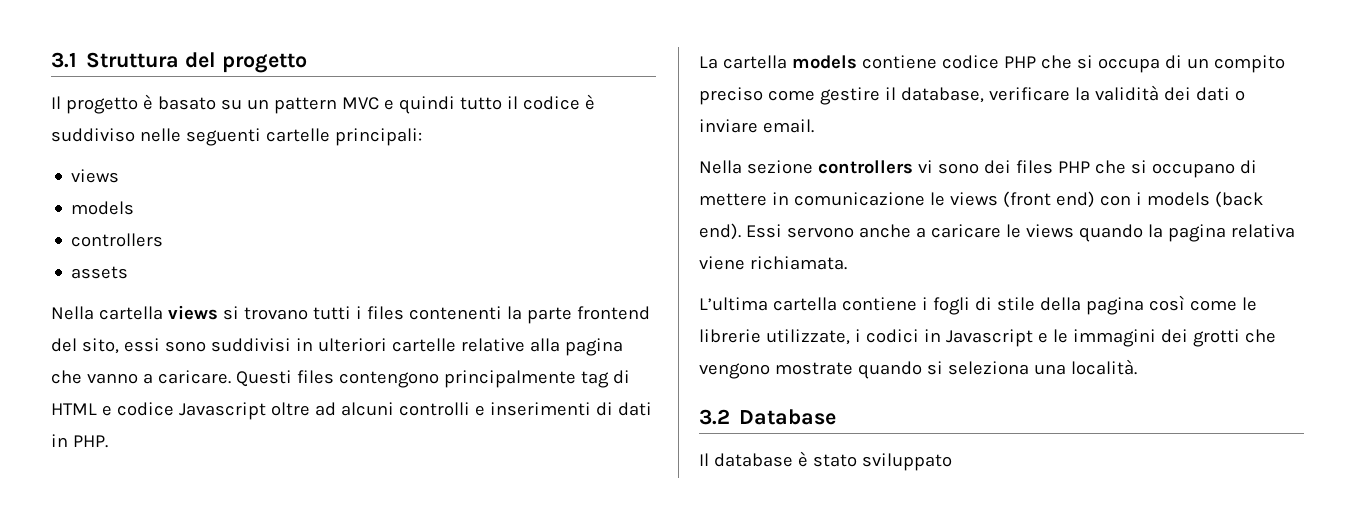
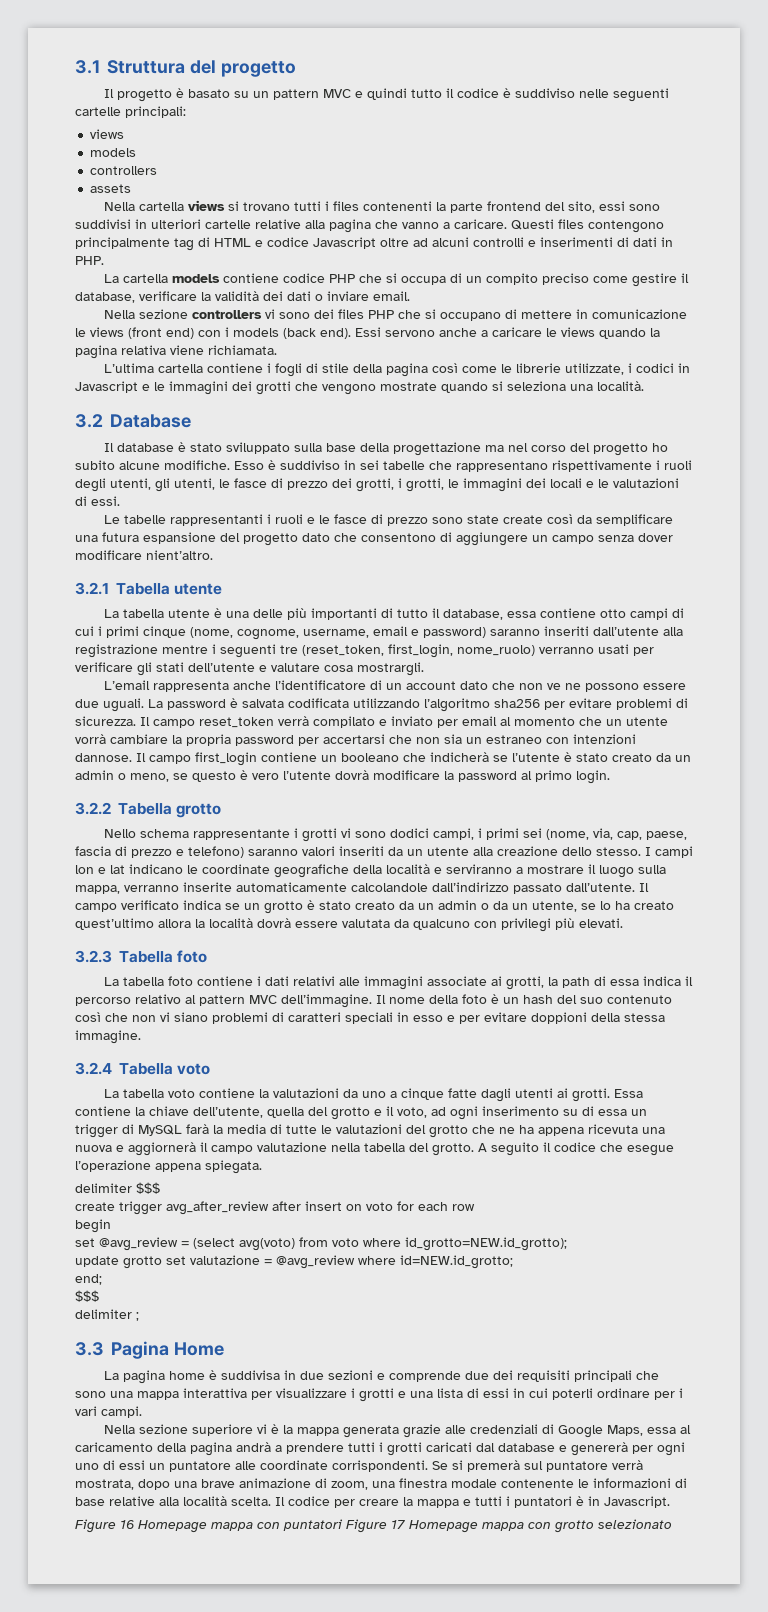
- Il database è stato sviluppato
+ Il database è stato sviluppato sulla base della progettazione ma nel corso del progetto ho subito alcune modifiche. Esso è suddiviso in sei tabelle che rappresentano rispettivamente i ruoli degli utenti, gli utenti, le fasce di prezzo dei grotti, i grotti, le immagini dei locali e le valutazioni di essi.
+ Le tabelle rappresentanti i ruoli e le fasce di prezzo sono state create così da semplificare una futura espansione del progetto dato che consentono di aggiungere un campo senza dover modificare nient’altro.
+ 3.2.1 Tabella utente
+ La tabella utente è una delle più importanti di tutto il database, essa contiene otto campi di cui i primi cinque (nome, cognome, username, email e password) saranno inseriti dall’utente alla registrazione mentre i seguenti tre (reset_token, first_login, nome_ruolo) verranno usati per verificare gli stati dell’utente e valutare cosa mostrargli.
+ L’email rappresenta anche l’identificatore di un account dato che non ve ne possono essere due uguali. La password è salvata codificata utilizzando l’algoritmo sha256 per evitare problemi di sicurezza. Il campo reset_token verrà compilato e inviato per email al momento che un utente vorrà cambiare la propria password per accertarsi che non sia un estraneo con intenzioni dannose. Il campo first_login contiene un booleano che indicherà se l’utente è stato creato da un admin o meno, se questo è vero l’utente dovrà modificare la password al primo login.
+ 3.2.2 Tabella grotto
+ Nello schema rappresentante i grotti vi sono dodici campi, i primi sei (nome, via, cap, paese, fascia di prezzo e telefono) saranno valori inseriti da un utente alla creazione dello stesso. I campi lon e lat indicano le coordinate geografiche della località e serviranno a mostrare il luogo sulla mappa, verranno inserite automaticamente calcolandole dall’indirizzo passato dall’utente. Il campo verificato indica se un grotto è stato creato da un admin o da un utente, se lo ha creato quest’ultimo allora la località dovrà essere valutata da qualcuno con privilegi più elevati.
+ 3.2.3 Tabella foto
+ La tabella foto contiene i dati relativi alle immagini associate ai grotti, la path di essa indica il percorso relativo al pattern MVC dell’immagine. Il nome della foto è un hash del suo contenuto così che non vi siano problemi di caratteri speciali in esso e per evitare doppioni della stessa immagine.
+ 3.2.4 Tabella voto
+ La tabella voto contiene la valutazioni da uno a cinque fatte dagli utenti ai grotti. Essa contiene la chiave dell’utente, quella del grotto e il voto, ad ogni inserimento su di essa un trigger di MySQL farà la media di tutte le valutazioni del grotto che ne ha appena ricevuta una nuova e aggiornerà il campo valutazione nella tabella del grotto. A seguito il codice che esegue l’operazione appena spiegata.
+ delimiter $$$
+ create trigger avg_after_review after insert on voto for each row
+ begin
+ set @avg_review = (select avg(voto) from voto where id_grotto=NEW.id_grotto);
+ update grotto set valutazione = @avg_review where id=NEW.id_grotto;
+ end;
+ $$$
+ delimiter ;
+ 3.3 Pagina Home
+ La pagina home è suddivisa in due sezioni e comprende due dei requisiti principali che sono una mappa interattiva per visualizzare i grotti e una lista di essi in cui poterli ordinare per i vari campi.
+ Nella sezione superiore vi è la mappa generata grazie alle credenziali di Google Maps, essa al caricamento della pagina andrà a prendere tutti i grotti caricati dal database e genererà per ogni uno di essi un puntatore alle coordinate corrispondenti. Se si premerà sul puntatore verrà mostrata, dopo una brave animazione di zoom, una finestra modale contenente le informazioni di base relative alla località scelta. Il codice per creare la mappa e tutti i puntatori è in Javascript.
+ Figure 16 Homepage mappa con puntatori Figure 17 Homepage mappa con grotto selezionato

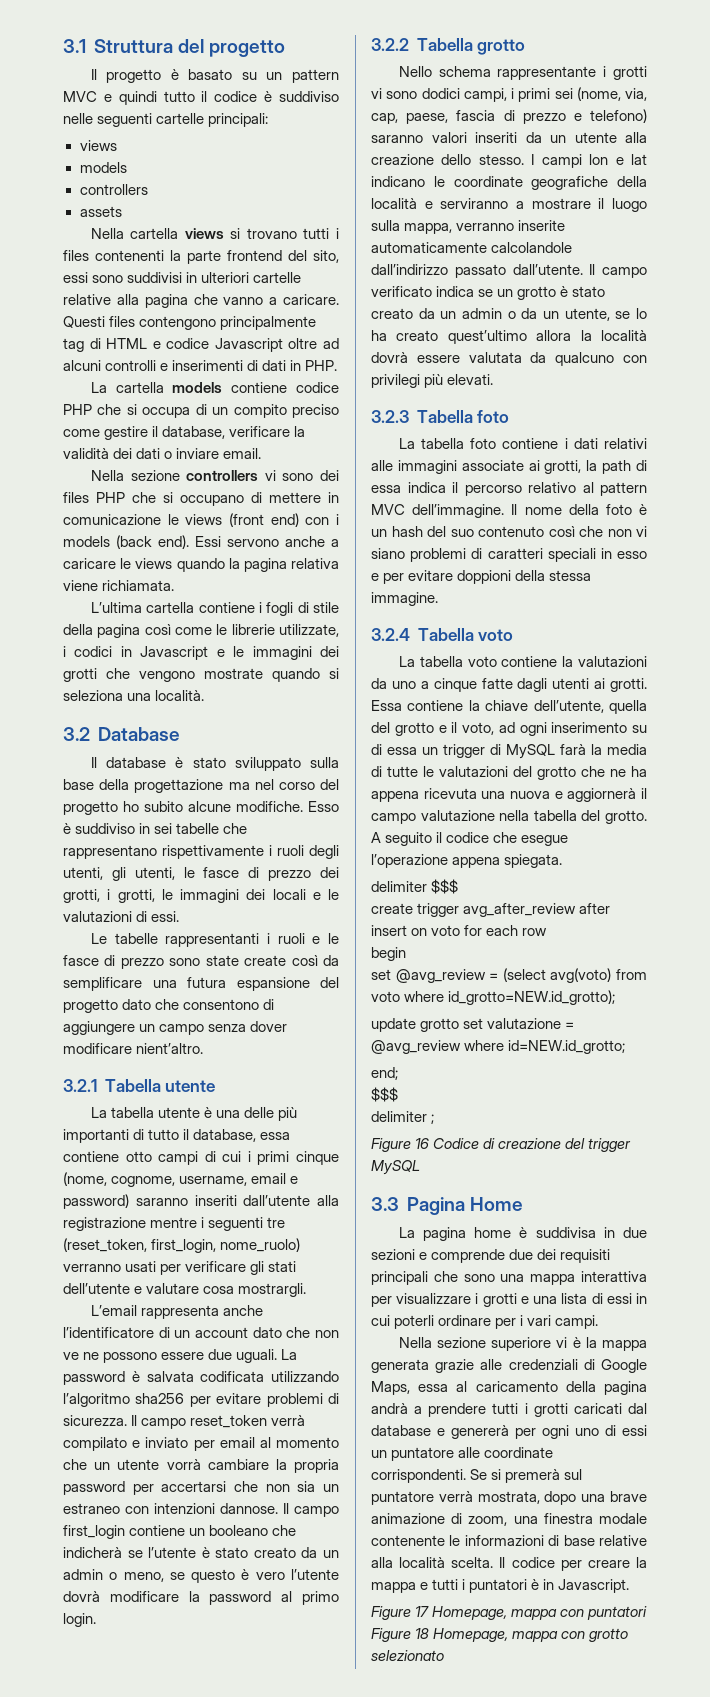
+ Figure 16 Codice di creazione del trigger MySQL
- Figure 16 Homepage mappa con puntatori Figure 17 Homepage mappa con grotto selezionato
+ Figure 17 Homepage, mappa con puntatori Figure 18 Homepage, mappa con grotto selezionato

